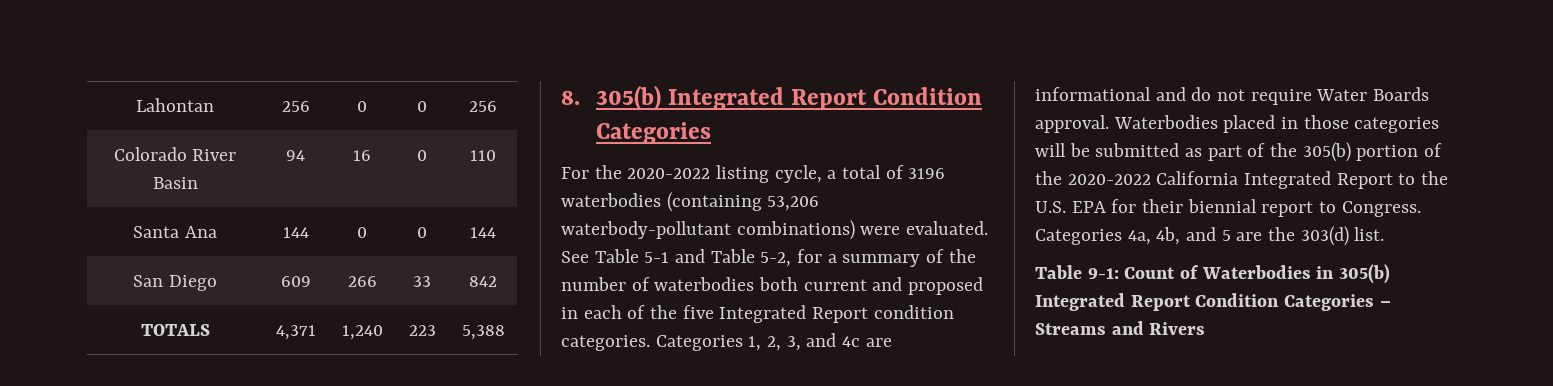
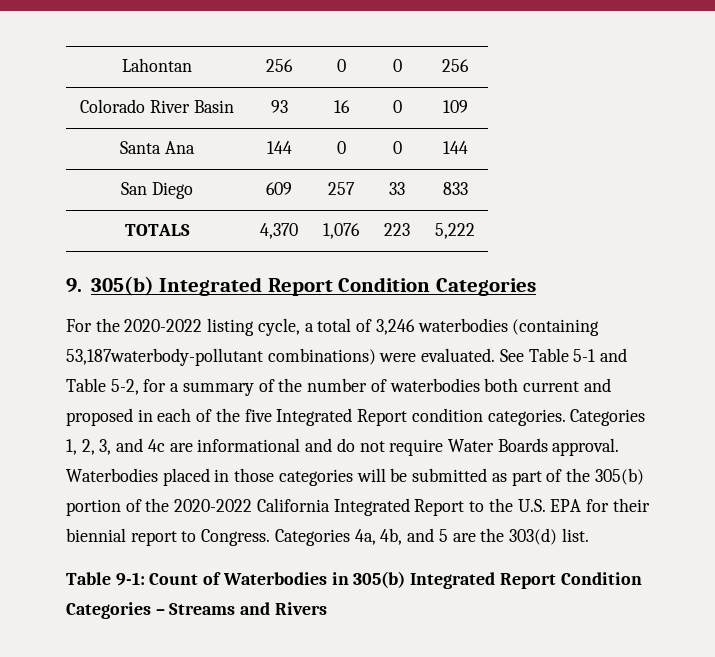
- Colorado River Basin | 94 | 16 | 0 | 110
+ Colorado River Basin | 93 | 16 | 0 | 109
- San Diego | 609 | 266 | 33 | 842
+ San Diego | 609 | 257 | 33 | 833
- TOTALS | 4,371 | 1,240 | 223 | 5,388
- 8. 305(b) Integrated Report Condition Categories
+ TOTALS | 4,370 | 1,076 | 223 | 5,222
+ 9. 305(b) Integrated Report Condition Categories
- For the 2020-2022 listing cycle, a total of 3196 waterbodies (containing 53,206 waterbody-pollutant combinations) were evaluated.
+ For the 2020-2022 listing cycle, a total of 3,246 waterbodies (containing 53,187waterbody-pollutant combinations) were evaluated.

